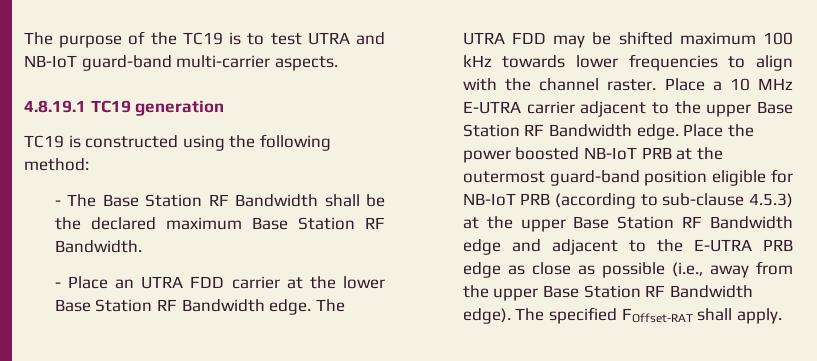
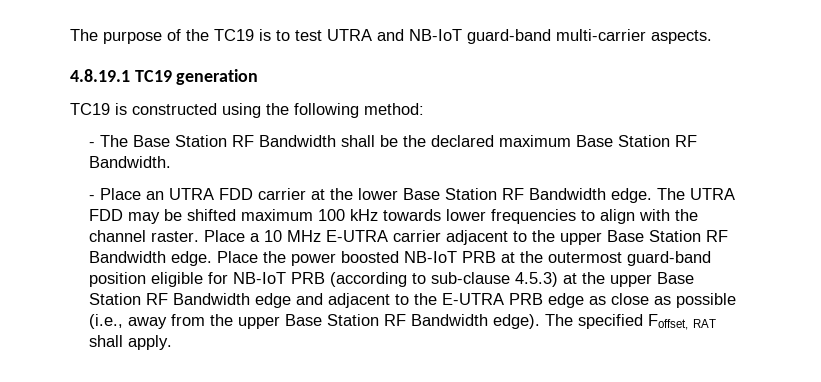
- The specified FOffset-RAT shall apply.
+ The specified Foffset, RAT shall apply.

